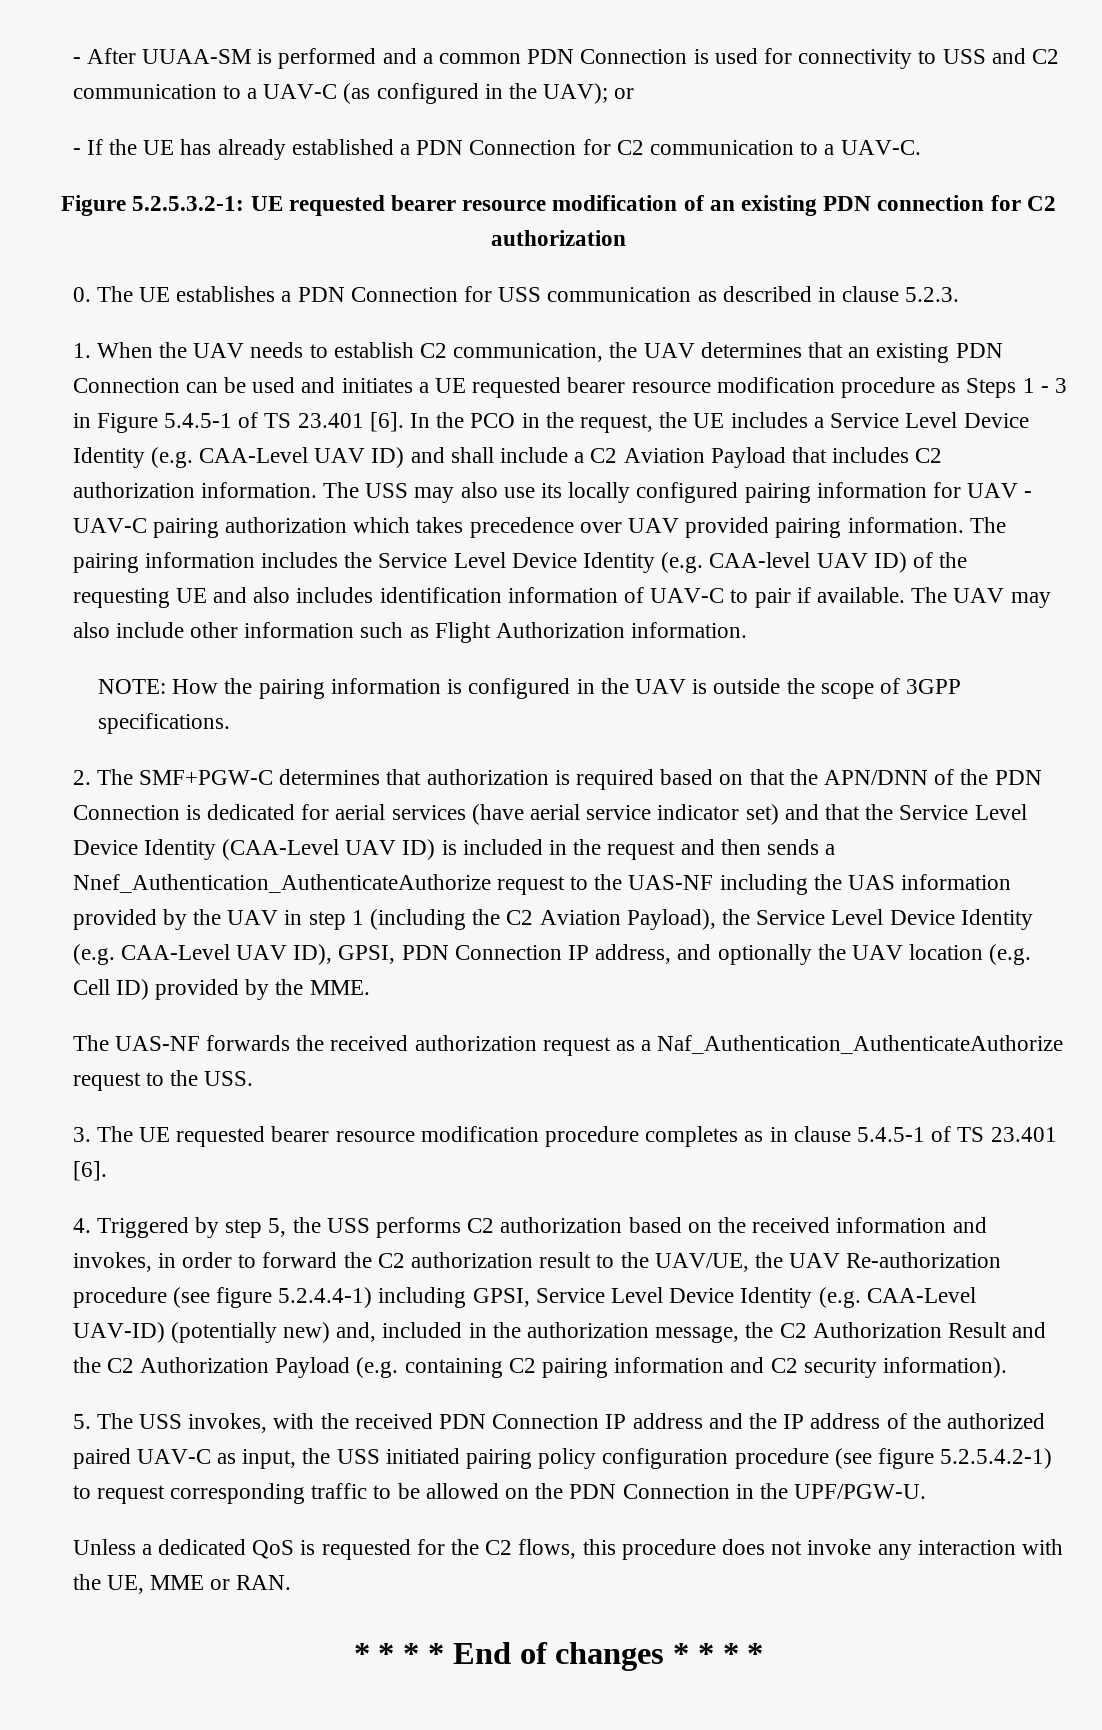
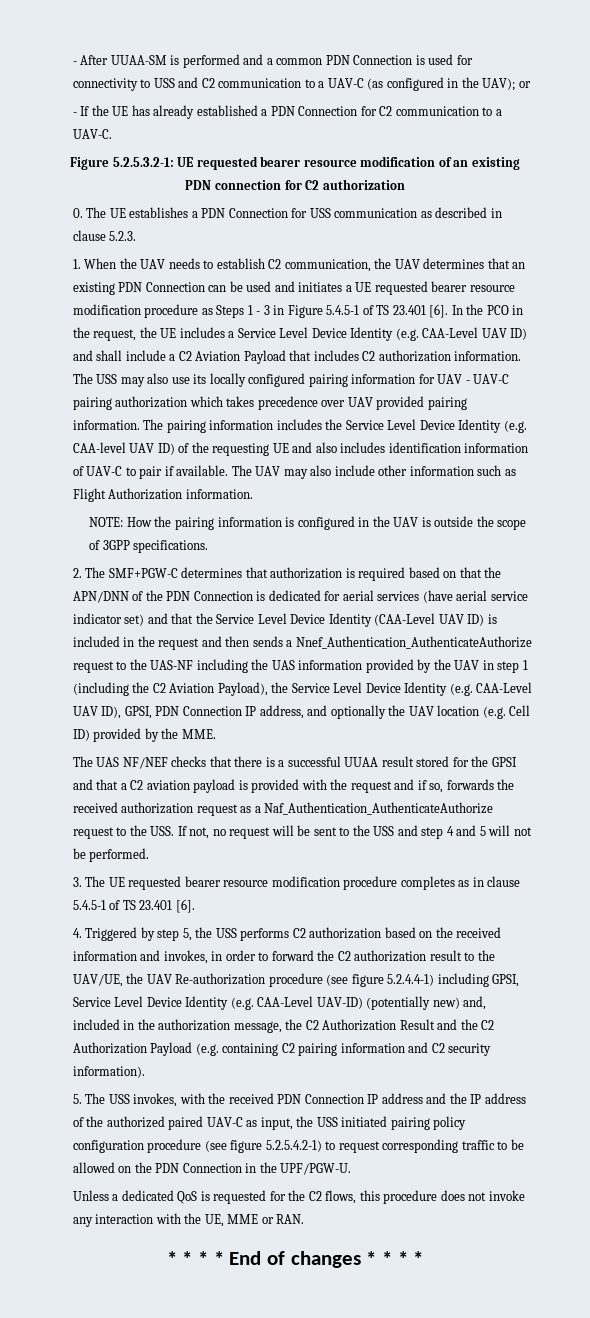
- The UAS-NF forwards the received authorization request as a Naf_Authentication_AuthenticateAuthorize request to the USS.
+ The UAS NF/NEF checks that there is a successful UUAA result stored for the GPSI and that a C2 aviation payload is provided with the request and if so, forwards the received authorization request as a Naf_Authentication_AuthenticateAuthorize request to the USS. If not, no request will be sent to the USS and step 4 and 5 will not be performed.

